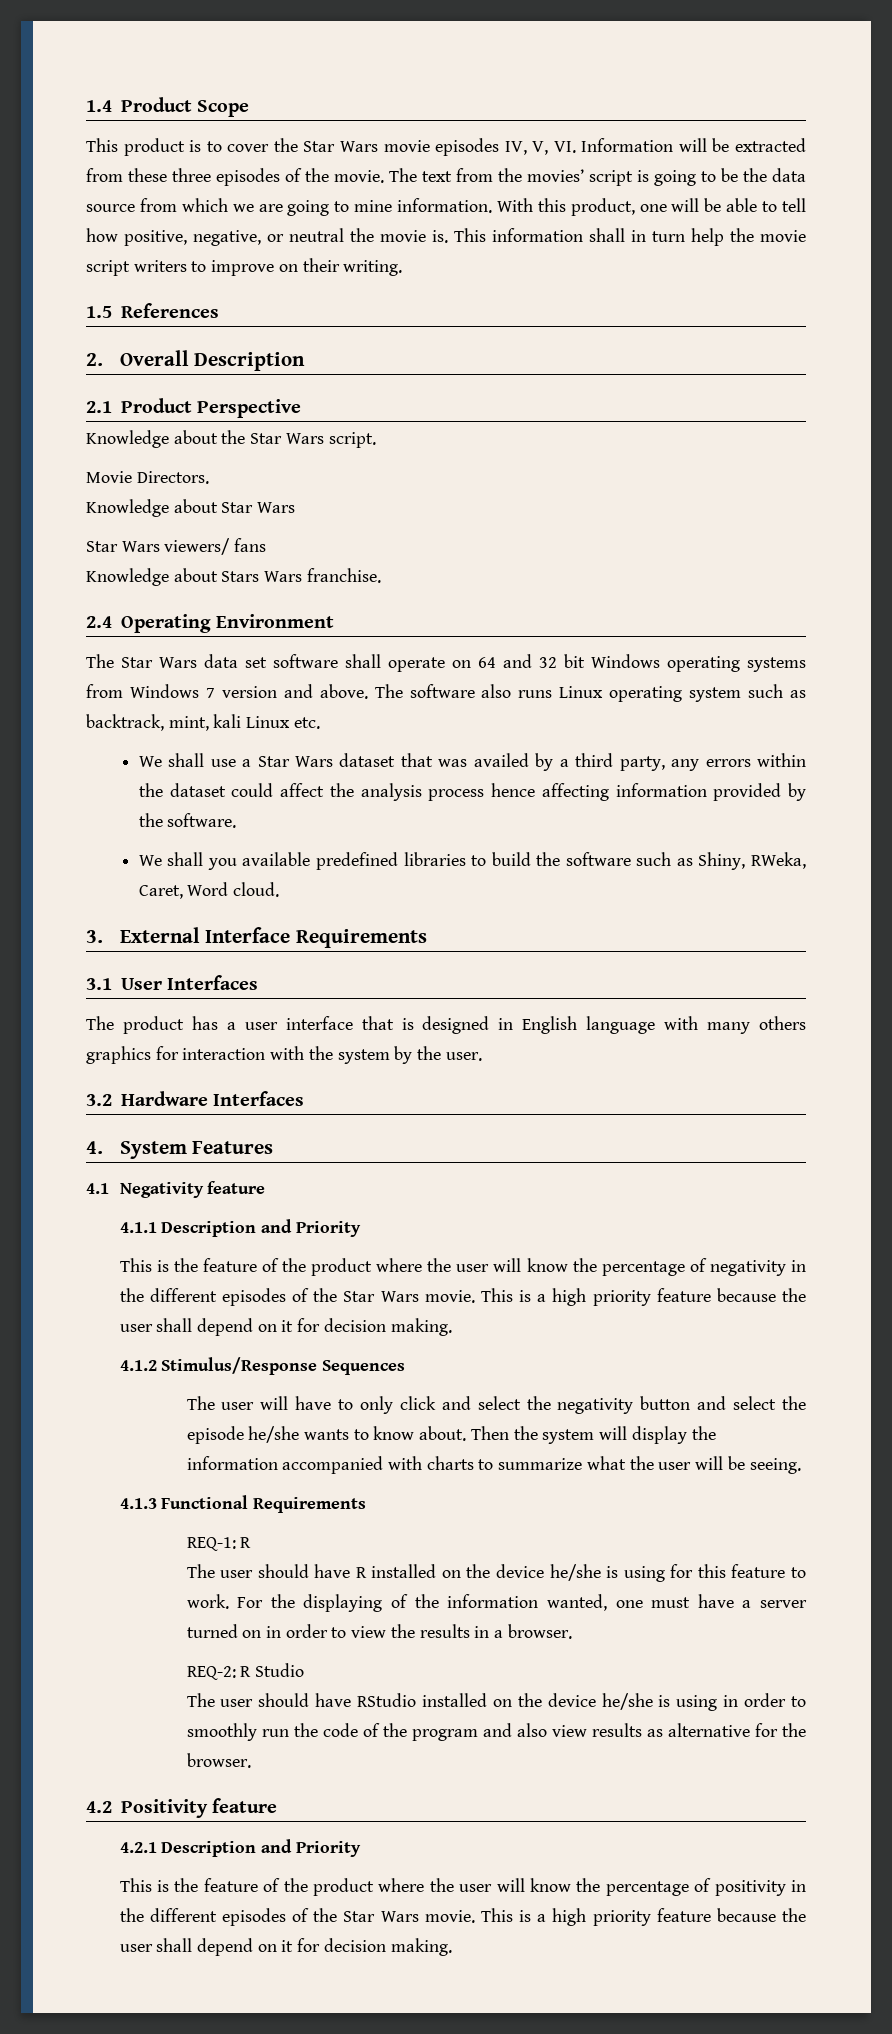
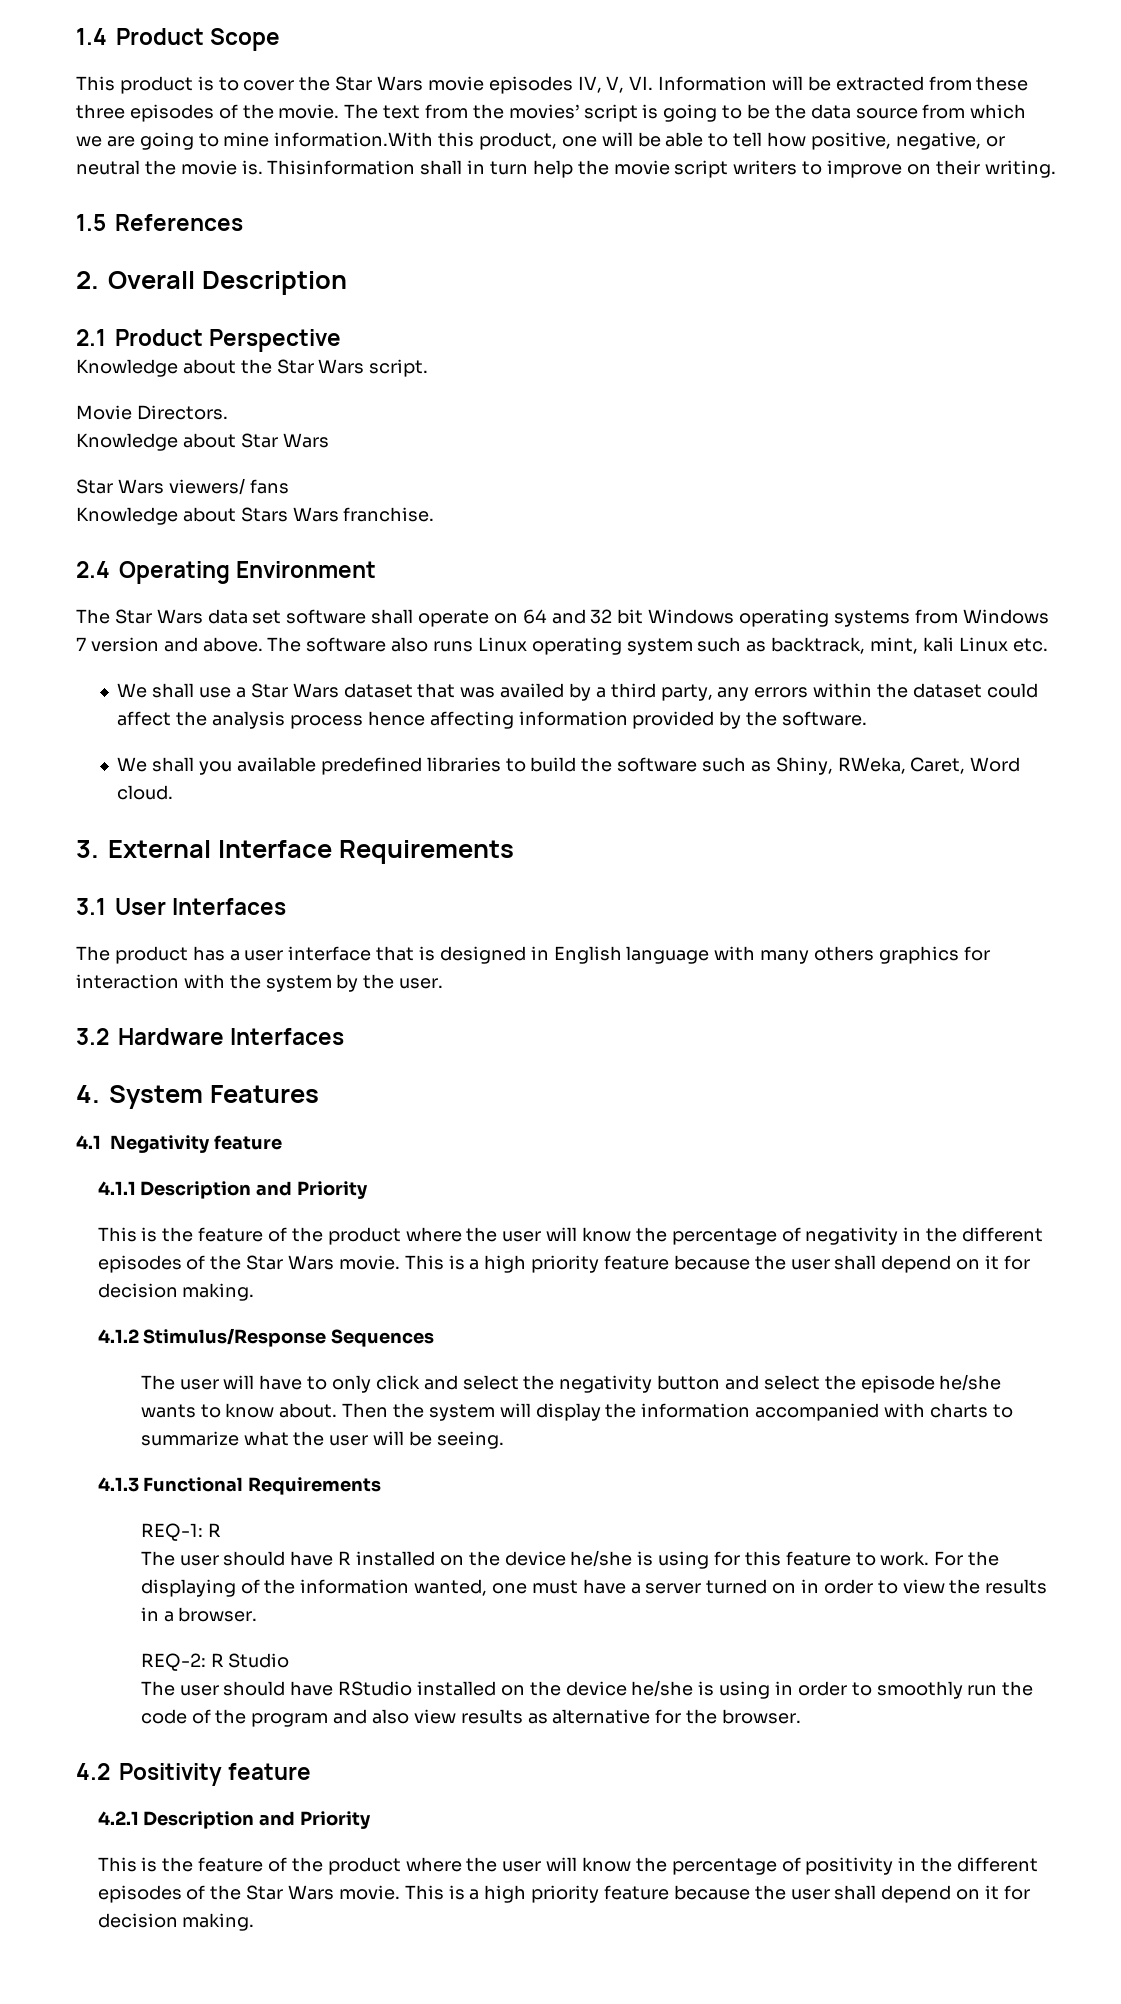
- The text from the movies’ script is going to be the data source from which we are going to mine information. With this product, one will be able to tell how positive, negative, or neutral the movie is.
+ The text from the movies’ script is going to be the data source from which we are going to mine information.With this product, one will be able to tell how positive, negative, or neutral the movie is.
- This information shall in turn help the movie script writers to improve on their writing.
+ Thisinformation shall in turn help the movie script writers to improve on their writing.

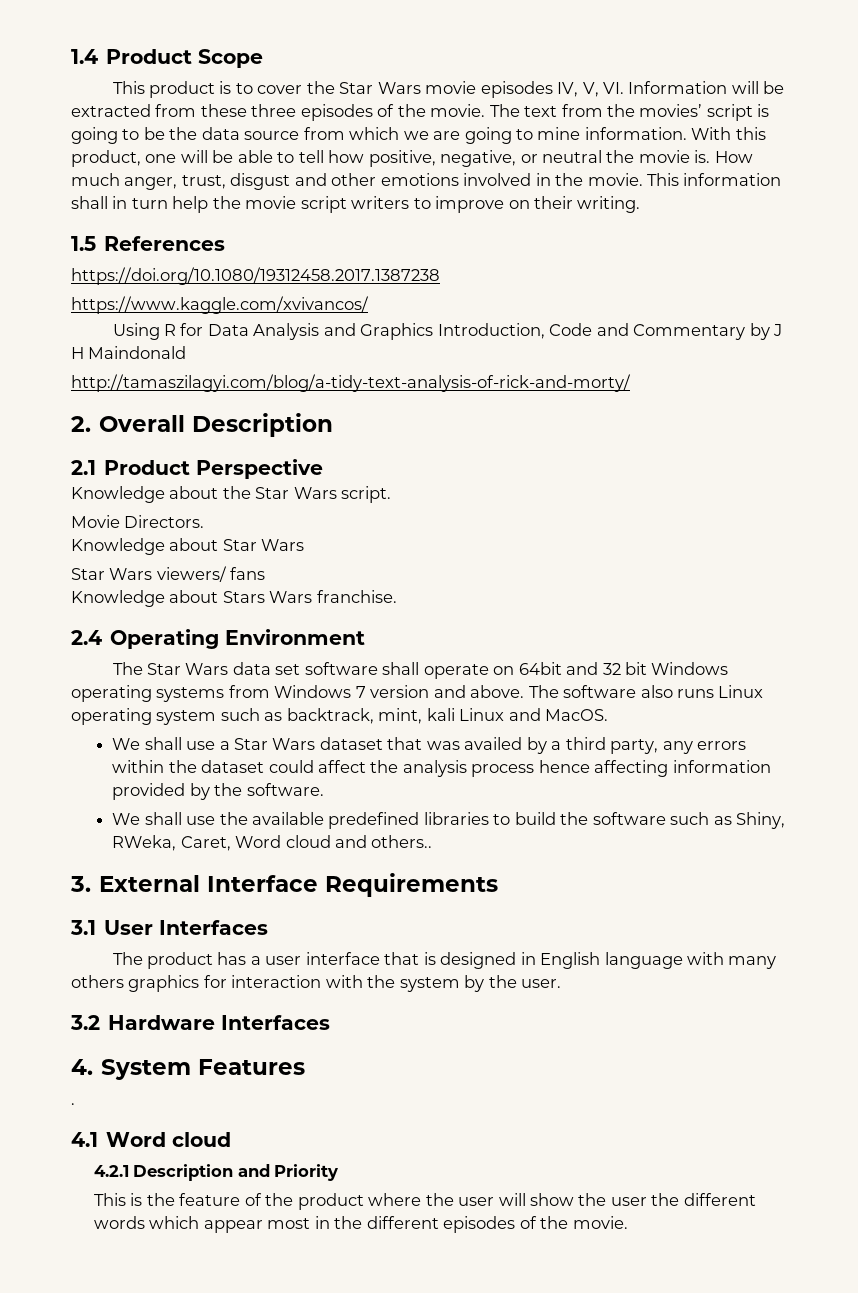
- The text from the movies’ script is going to be the data source from which we are going to mine information.With this product, one will be able to tell how positive, negative, or neutral the movie is.
+ The text from the movies’ script is going to be the data source from which we are going to mine information. With this product, one will be able to tell how positive, negative, or neutral the movie is.
- Thisinformation shall in turn help the movie script writers to improve on their writing.
+ How much anger, trust, disgust and other emotions involved in the movie. This information shall in turn help the movie script writers to improve on their writing.
+ https://doi.org/10.1080/19312458.2017.1387238
+ https://www.kaggle.com/xvivancos/
+ Using R for Data Analysis and Graphics Introduction, Code and Commentary by J H Maindonald
+ http://tamaszilagyi.com/blog/a-tidy-text-analysis-of-rick-and-morty/
- The Star Wars data set software shall operate on 64 and 32 bit Windows operating systems from Windows 7 version and above.
+ The Star Wars data set software shall operate on 64bit and 32 bit Windows operating systems from Windows 7 version and above.
- The software also runs Linux operating system such as backtrack, mint, kali Linux etc.
+ The software also runs Linux operating system such as backtrack, mint, kali Linux and MacOS.
- We shall you available predefined libraries to build the software such as Shiny, RWeka, Caret, Word cloud.
+ We shall use the available predefined libraries to build the software such as Shiny, RWeka, Caret, Word cloud and others..
- 4.1 Negativity feature
- 4.1.1 Description and Priority
- This is the feature of the product where the user will know the percentage of negativity in the different episodes of the Star Wars movie. This is a high priority feature because the user shall depend on it for decision making.
- 4.1.2 Stimulus/Response Sequences
- The user will have to only click and select the negativity button and select the episode he/she wants to know about. Then the system will display the information accompanied with charts to summarize what the user will be seeing.
- 4.1.3 Functional Requirements
- REQ-1: R
- The user should have R installed on the device he/she is using for this feature to work. For the displaying of the information wanted, one must have a server turned on in order to view the results in a browser.
- REQ-2: R Studio
- The user should have RStudio installed on the device he/she is using in order to smoothly run the code of the program and also view results as alternative for the browser.
- 4.2 Positivity feature
+ .
+ 4.1 Word cloud
- This is the feature of the product where the user will know the percentage of positivity in the different episodes of the Star Wars movie. This is a high priority feature because the user shall depend on it for decision making.
+ This is the feature of the product where the user will show the user the different words which appear most in the different episodes of the movie.

